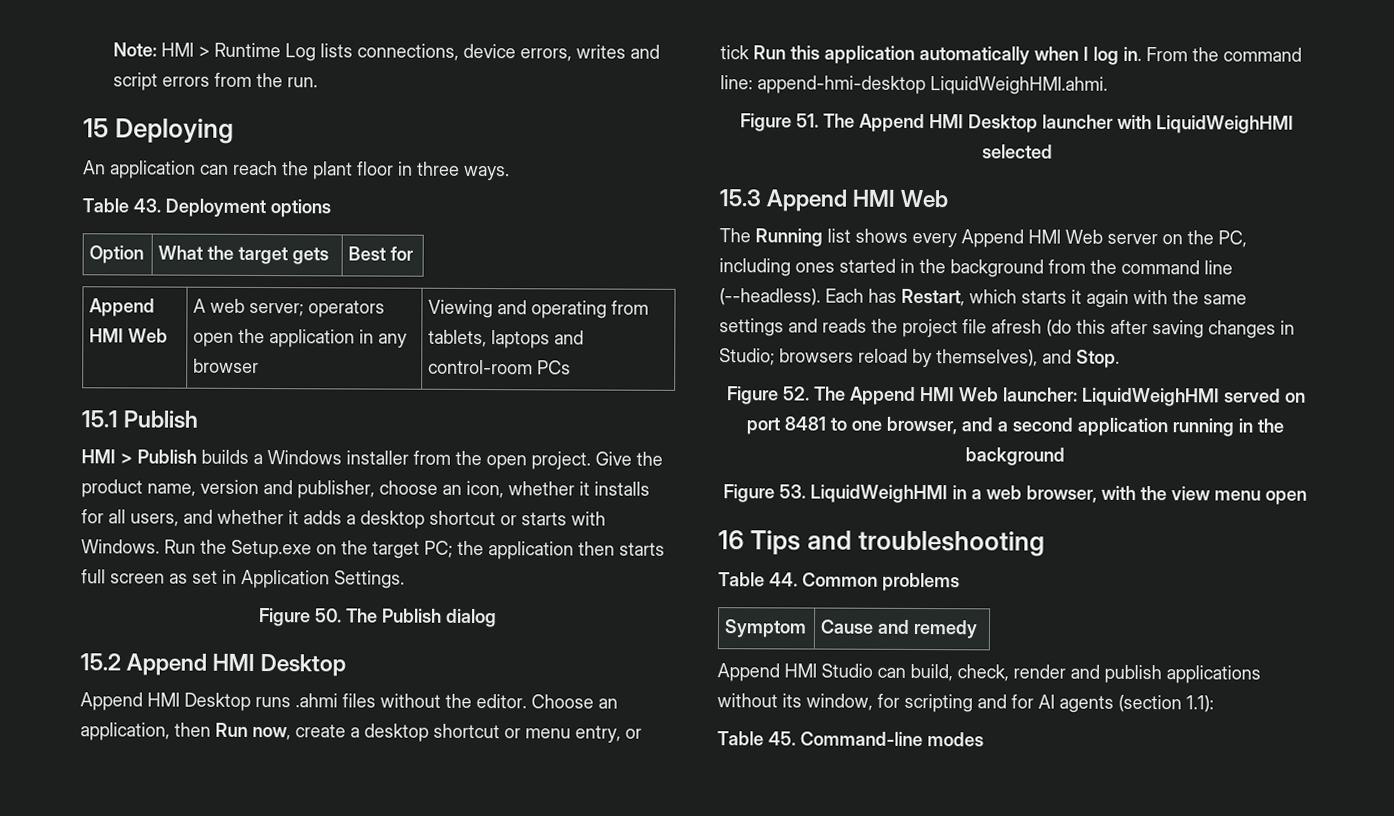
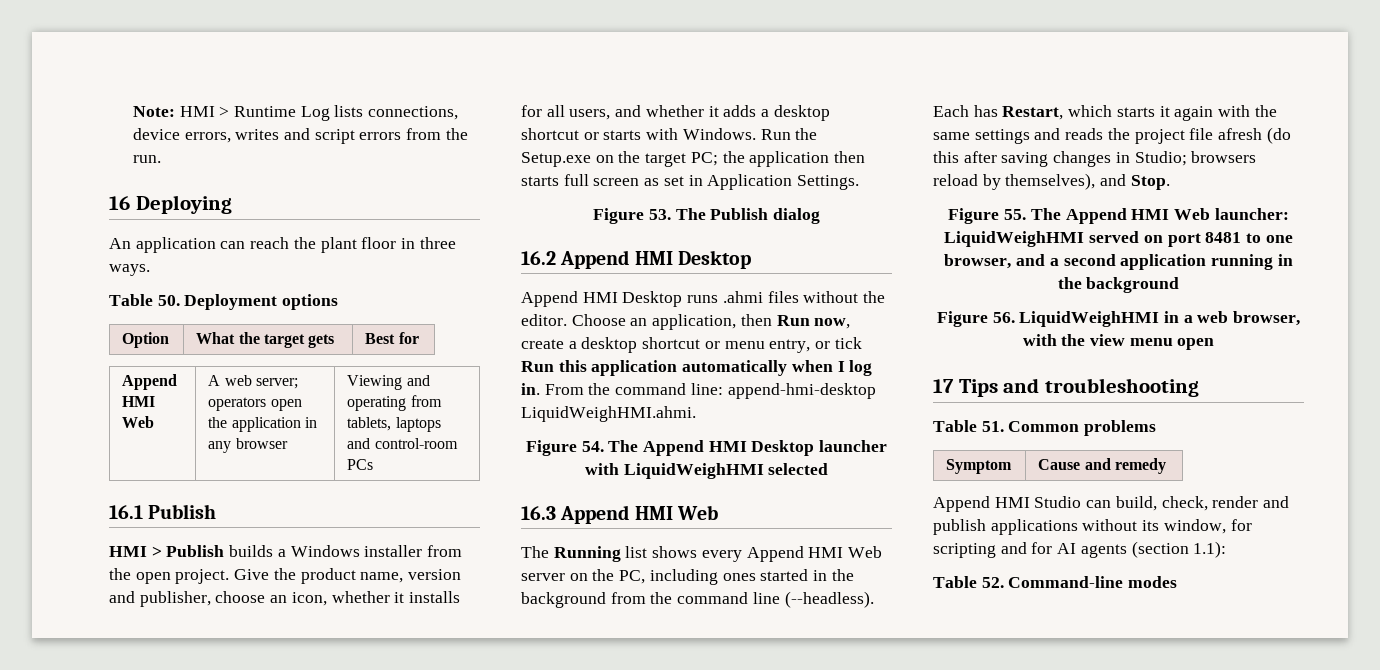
- 15 Deploying
+ 16 Deploying
- Table 43. Deployment options
+ Table 50. Deployment options
- 15.1 Publish
+ 16.1 Publish
- Figure 50. The Publish dialog
+ Figure 53. The Publish dialog
- 15.2 Append HMI Desktop
+ 16.2 Append HMI Desktop
- Figure 51. The Append HMI Desktop launcher with LiquidWeighHMI selected
+ Figure 54. The Append HMI Desktop launcher with LiquidWeighHMI selected
- 15.3 Append HMI Web
+ 16.3 Append HMI Web
- Figure 52. The Append HMI Web launcher: LiquidWeighHMI served on port 8481 to one browser, and a second application running in the background
+ Figure 55. The Append HMI Web launcher: LiquidWeighHMI served on port 8481 to one browser, and a second application running in the background
- Figure 53. LiquidWeighHMI in a web browser, with the view menu open
+ Figure 56. LiquidWeighHMI in a web browser, with the view menu open
- 16 Tips and troubleshooting
+ 17 Tips and troubleshooting
- Table 44. Common problems
+ Table 51. Common problems
- Table 45. Command-line modes
+ Table 52. Command-line modes

